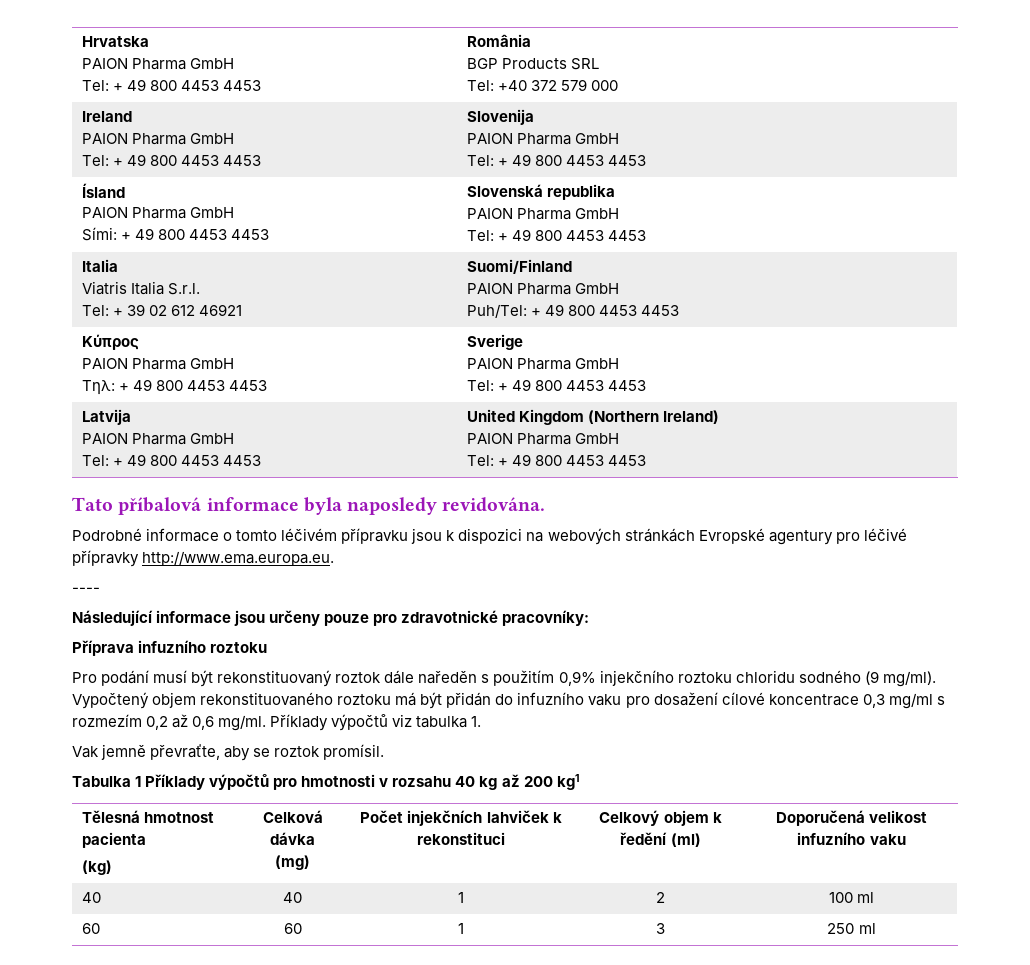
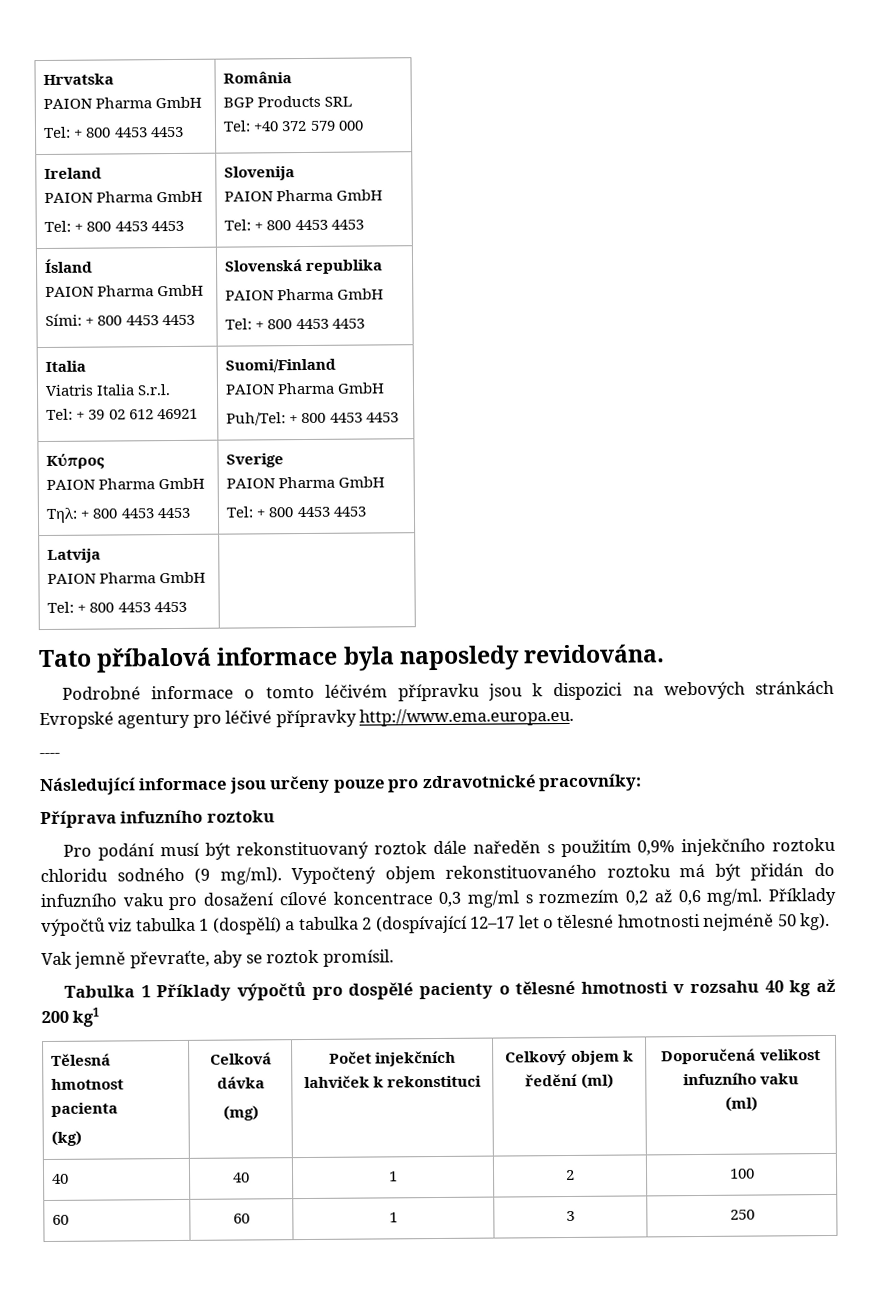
  Hrvatska
  PAION Pharma GmbH
- Tel: + 49 800 4453 4453 | România
+ Tel: + 800 4453 4453 | România
  Ireland
  PAION Pharma GmbH
- Tel: + 49 800 4453 4453 | Slovenija
+ Tel: + 800 4453 4453 | Slovenija
  PAION Pharma GmbH
- Tel: + 49 800 4453 4453
+ Tel: + 800 4453 4453
  Ísland
  PAION Pharma GmbH
- Sími: + 49 800 4453 4453 | Slovenská republika
+ Sími: + 800 4453 4453 | Slovenská republika
  PAION Pharma GmbH
- Tel: + 49 800 4453 4453
+ Tel: + 800 4453 4453
  Italia
  Viatris Italia S.r.l.
  Tel: + 39 02 612 46921 | Suomi/Finland
  PAION Pharma GmbH
- Puh/Tel: + 49 800 4453 4453
+ Puh/Tel: + 800 4453 4453
  Κύπρος
  PAION Pharma GmbH
- Τηλ: + 49 800 4453 4453 | Sverige
+ Τηλ: + 800 4453 4453 | Sverige
  PAION Pharma GmbH
- Tel: + 49 800 4453 4453
+ Tel: + 800 4453 4453
  Latvija
  PAION Pharma GmbH
- Tel: + 49 800 4453 4453 | United Kingdom (Northern Ireland)
- PAION Pharma GmbH
- Tel: + 49 800 4453 4453
+ Tel: + 800 4453 4453 |
- Příklady výpočtů viz tabulka 1.
+ Příklady výpočtů viz tabulka 1 (dospělí) a tabulka 2 (dospívající 12–17 let o tělesné hmotnosti nejméně 50 kg).
- Tabulka 1 Příklady výpočtů pro hmotnosti v rozsahu 40 kg až 200 kg1
+ Tabulka 1 Příklady výpočtů pro dospělé pacienty o tělesné hmotnosti v rozsahu 40 kg až 200 kg1
  Tělesná hmotnost pacienta
  (kg) | Celková dávka
  (mg) | Počet injekčních lahviček k rekonstituci | Celkový objem k ředění (ml) | Doporučená velikost infuzního vaku
+ (ml)
- 40 | 40 | 1 | 2 | 100 ml
+ 40 | 40 | 1 | 2 | 100
- 60 | 60 | 1 | 3 | 250 ml
+ 60 | 60 | 1 | 3 | 250

